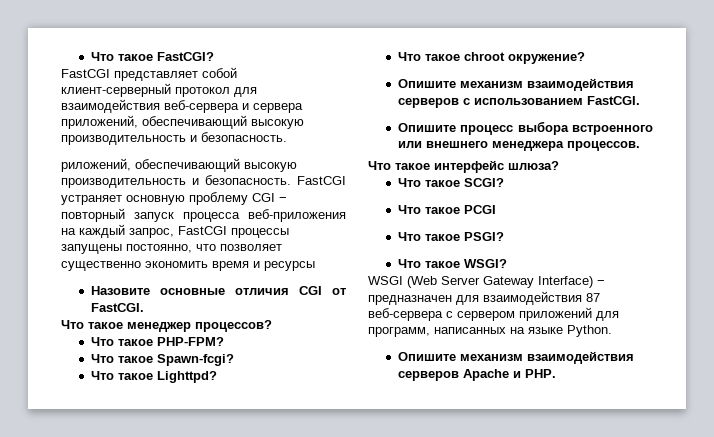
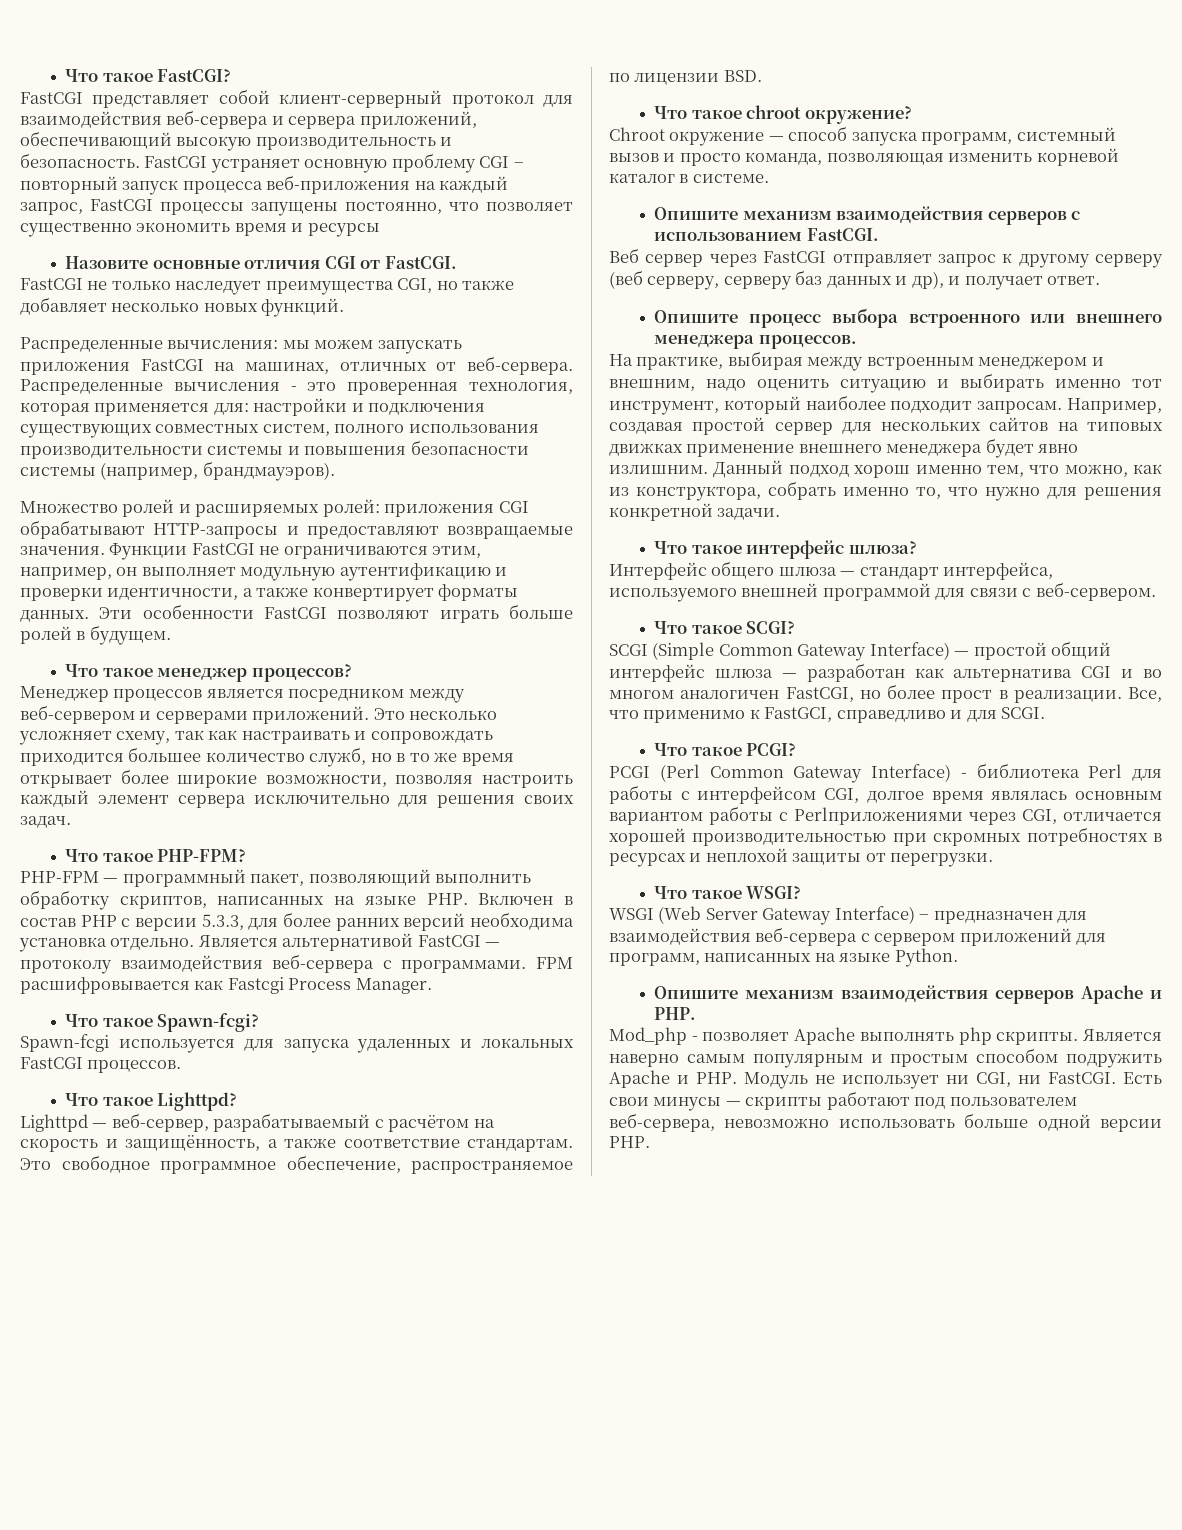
- FastCGI представляет собой клиент-серверный протокол для взаимодействия веб-сервера и сервера приложений, обеспечивающий высокую производительность и безопасность.
- риложений, обеспечивающий высокую производительность и безопасность. FastCGI устраняет основную проблему CGI − повторный запуск процесса веб-приложения на каждый запрос, FastCGI процессы запущены постоянно, что позволяет существенно экономить время и ресурсы
+ FastCGI представляет собой клиент-серверный протокол для взаимодействия веб-сервера и сервера приложений, обеспечивающий высокую производительность и безопасность. FastCGI устраняет основную проблему CGI − повторный запуск процесса веб-приложения на каждый запрос, FastCGI процессы запущены постоянно, что позволяет существенно экономить время и ресурсы
+ FastCGI не только наследует преимущества CGI, но также добавляет несколько новых функций.
+ Распределенные вычисления: мы можем запускать приложения FastCGI на машинах, отличных от веб-сервера. Распределенные вычисления - это проверенная технология, которая применяется для: настройки и подключения существующих совместных систем, полного использования производительности системы и повышения безопасности системы (например, брандмауэров).
+ Множество ролей и расширяемых ролей: приложения CGI обрабатывают HTTP-запросы и предоставляют возвращаемые значения. Функции FastCGI не ограничиваются этим, например, он выполняет модульную аутентификацию и проверки идентичности, а также конвертирует форматы данных. Эти особенности FastCGI позволяют играть больше ролей в будущем.
  Что такое менеджер процессов?
+ Менеджер процессов является посредником между веб-сервером и серверами приложений. Это несколько усложняет схему, так как настраивать и сопровождать приходится большее количество служб, но в то же время открывает более широкие возможности, позволяя настроить каждый элемент сервера исключительно для решения своих задач.
  Что такое PHP-FPM?
+ PHP-FPM — программный пакет, позволяющий выполнить обработку скриптов, написанных на языке PHP. Включен в состав PHP с версии 5.3.3, для более ранних версий необходима установка отдельно. Является альтернативой FastCGI — протоколу взаимодействия веб-сервера с программами. FPM расшифровывается как Fastcgi Process Manager.
  Что такое Spawn-fcgi?
+ Spawn-fcgi используется для запуска удаленных и локальных FastCGI процессов.
  Что такое Lighttpd?
+ Lighttpd — веб-сервер, разрабатываемый с расчётом на скорость и защищённость, а также соответствие стандартам. Это свободное программное обеспечение, распространяемое по лицензии BSD.
  Что такое chroot окружение?
+ Chroot окружение — способ запуска программ, системный вызов и просто команда, позволяющая изменить корневой каталог в системе.
+ Веб сервер через FastCGI отправляет запрос к другому серверу (веб серверу, серверу баз данных и др), и получает ответ.
+ На практике, выбирая между встроенным менеджером и внешним, надо оценить ситуацию и выбирать именно тот инструмент, который наиболее подходит запросам. Например, создавая простой сервер для нескольких сайтов на типовых движках применение внешнего менеджера будет явно излишним. Данный подход хорош именно тем, что можно, как из конструктора, собрать именно то, что нужно для решения конкретной задачи.
  Что такое интерфейс шлюза?
+ Интерфейс общего шлюза — стандарт интерфейса, используемого внешней программой для связи с веб-сервером.
  Что такое SCGI?
- Что такое PCGI
- Что такое PSGI?
+ SCGI (Simple Common Gateway Interface) — простой общий интерфейс шлюза — разработан как альтернатива CGI и во многом аналогичен FastCGI, но более прост в реализации. Все, что применимо к FastGCI, справедливо и для SCGI.
+ Что такое PCGI?
+ PCGI (Perl Common Gateway Interface) - библиотека Perl для работы с интерфейсом CGI, долгое время являлась основным вариантом работы с Perlприложениями через CGI, отличается хорошей производительностью при скромных потребностях в ресурсах и неплохой защиты от перегрузки.
- WSGI (Web Server Gateway Interface) − предназначен для взаимодействия 87 веб-сервера с сервером приложений для программ, написанных на языке Python.
+ WSGI (Web Server Gateway Interface) − предназначен для взаимодействия веб-сервера с сервером приложений для программ, написанных на языке Python.
+ Mod_php - позволяет Apache выполнять php скрипты. Является наверно самым популярным и простым способом подружить Apache и PHP. Модуль не использует ни CGI, ни FastCGI. Есть свои минусы — скрипты работают под пользователем веб-сервера, невозможно использовать больше одной версии PHP.

